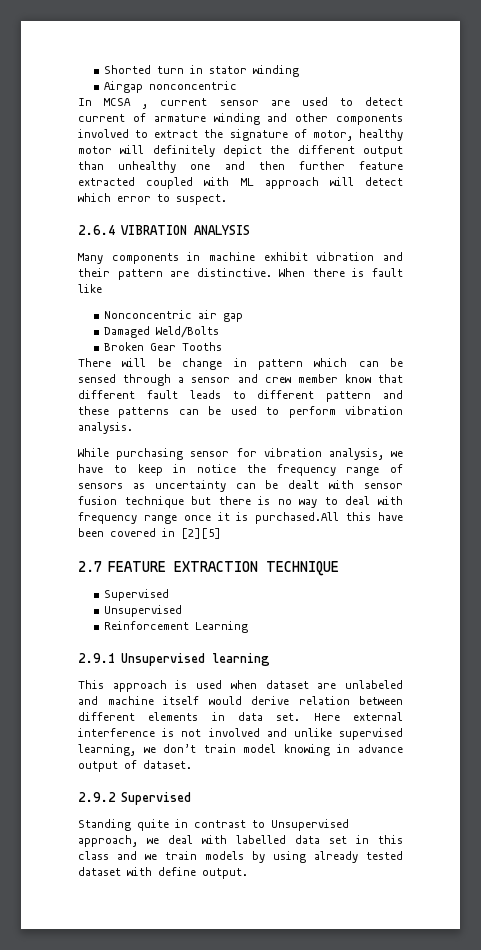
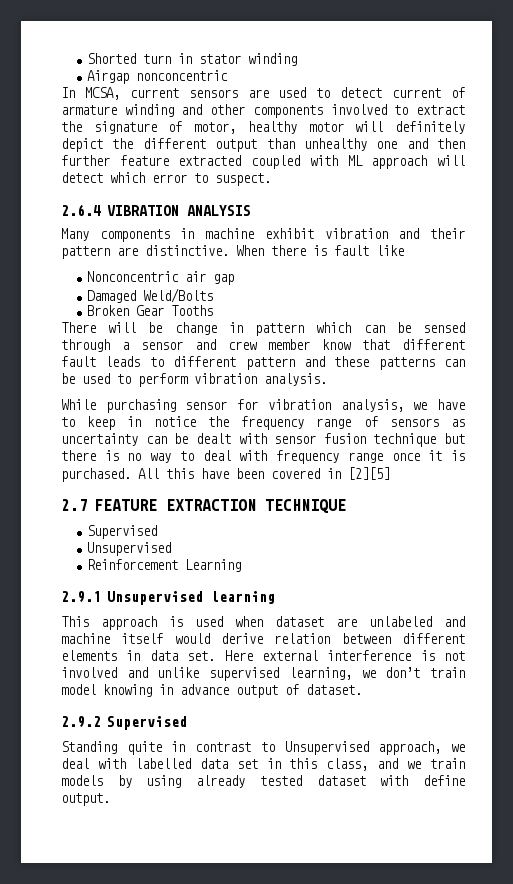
- In MCSA , current sensor are used to detect current of armature winding and other components involved to extract the signature of motor, healthy motor will definitely depict the different output than unhealthy one and then further feature extracted coupled with ML approach will detect which error to suspect.
+ In MCSA, current sensors are used to detect current of armature winding and other components involved to extract the signature of motor, healthy motor will definitely depict the different output than unhealthy one and then further feature extracted coupled with ML approach will detect which error to suspect.
- While purchasing sensor for vibration analysis, we have to keep in notice the frequency range of sensors as uncertainty can be dealt with sensor fusion technique but there is no way to deal with frequency range once it is purchased.All this have been covered in [2][5]
+ While purchasing sensor for vibration analysis, we have to keep in notice the frequency range of sensors as uncertainty can be dealt with sensor fusion technique but there is no way to deal with frequency range once it is purchased. All this have been covered in [2][5]
- Standing quite in contrast to Unsupervised approach, we deal with labelled data set in this class and we train models by using already tested dataset with define output.
+ Standing quite in contrast to Unsupervised approach, we deal with labelled data set in this class, and we train models by using already tested dataset with define output.

